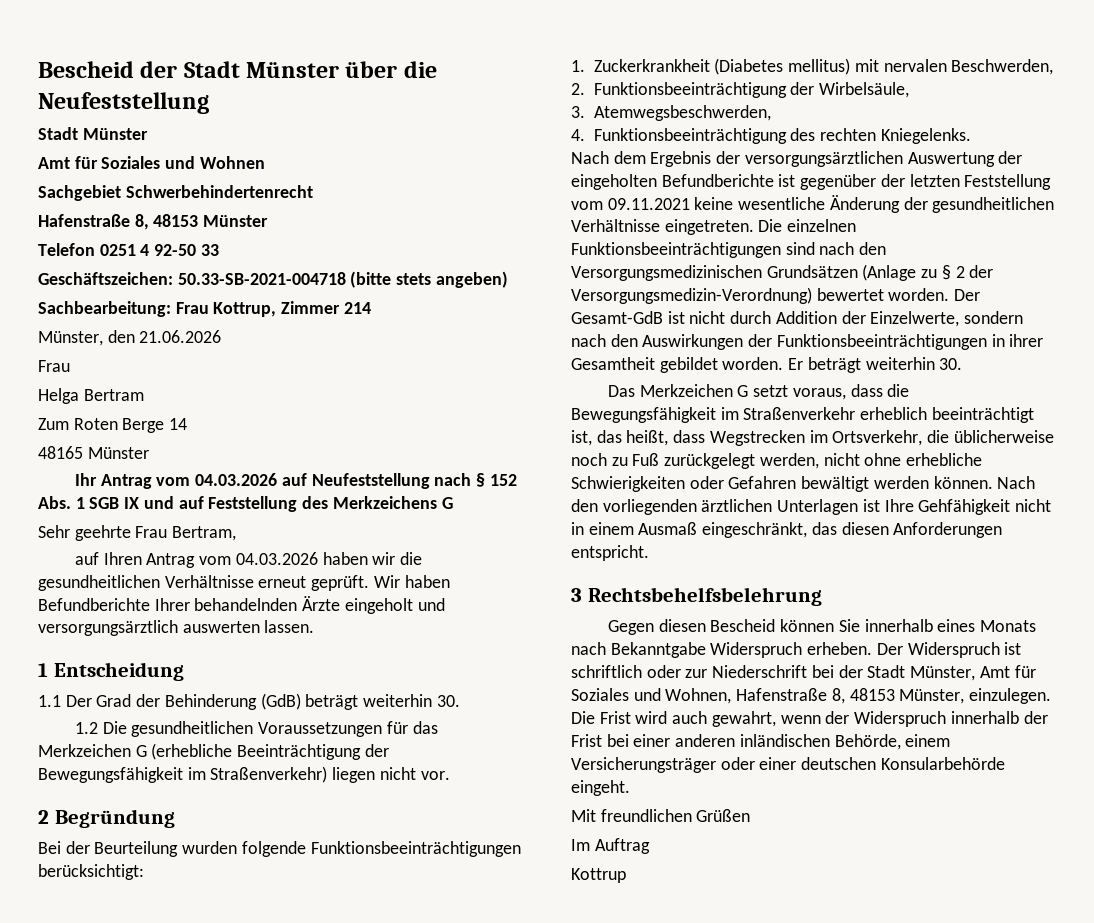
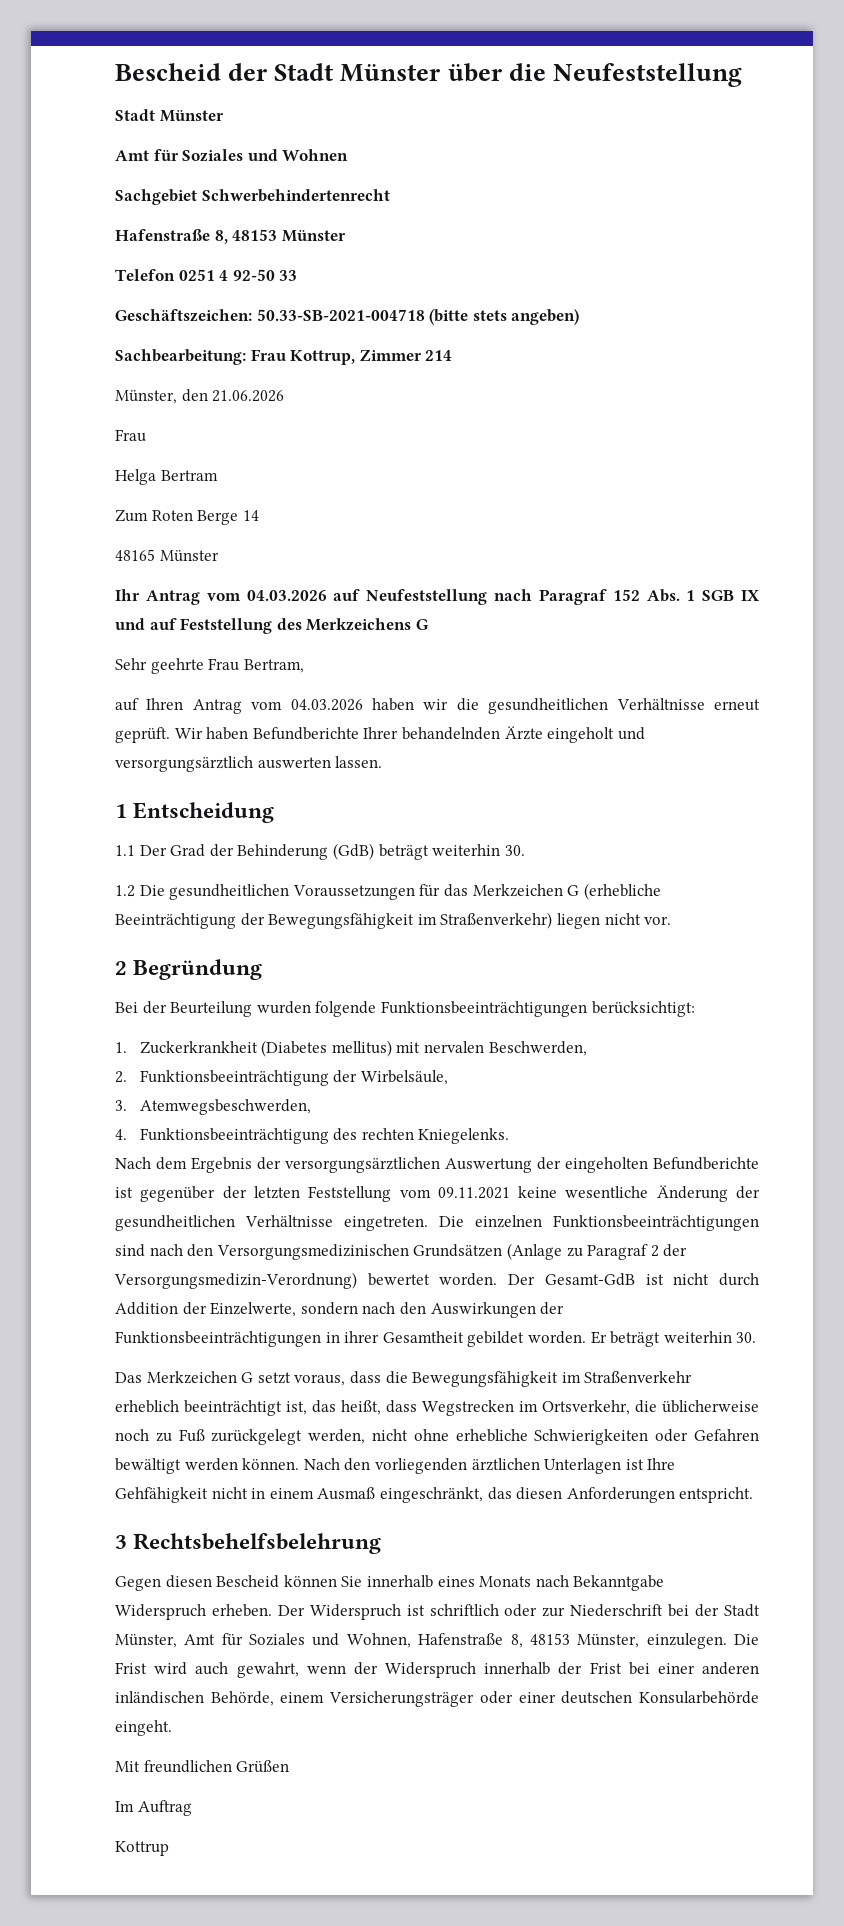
- Ihr Antrag vom 04.03.2026 auf Neufeststellung nach § 152 Abs. 1 SGB IX und auf Feststellung des Merkzeichens G
+ Ihr Antrag vom 04.03.2026 auf Neufeststellung nach Paragraf 152 Abs. 1 SGB IX und auf Feststellung des Merkzeichens G
- Die einzelnen Funktionsbeeinträchtigungen sind nach den Versorgungsmedizinischen Grundsätzen (Anlage zu § 2 der Versorgungsmedizin-Verordnung) bewertet worden.
+ Die einzelnen Funktionsbeeinträchtigungen sind nach den Versorgungsmedizinischen Grundsätzen (Anlage zu Paragraf 2 der Versorgungsmedizin-Verordnung) bewertet worden.

